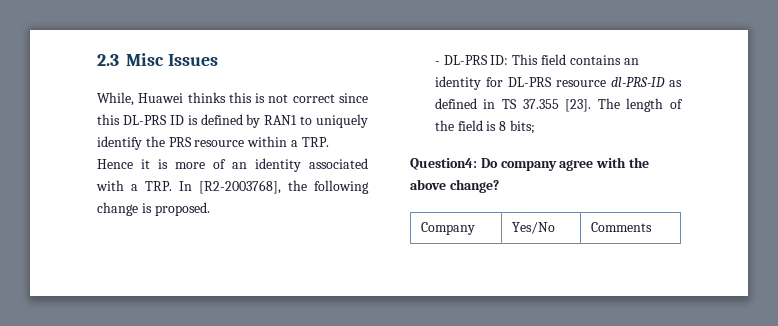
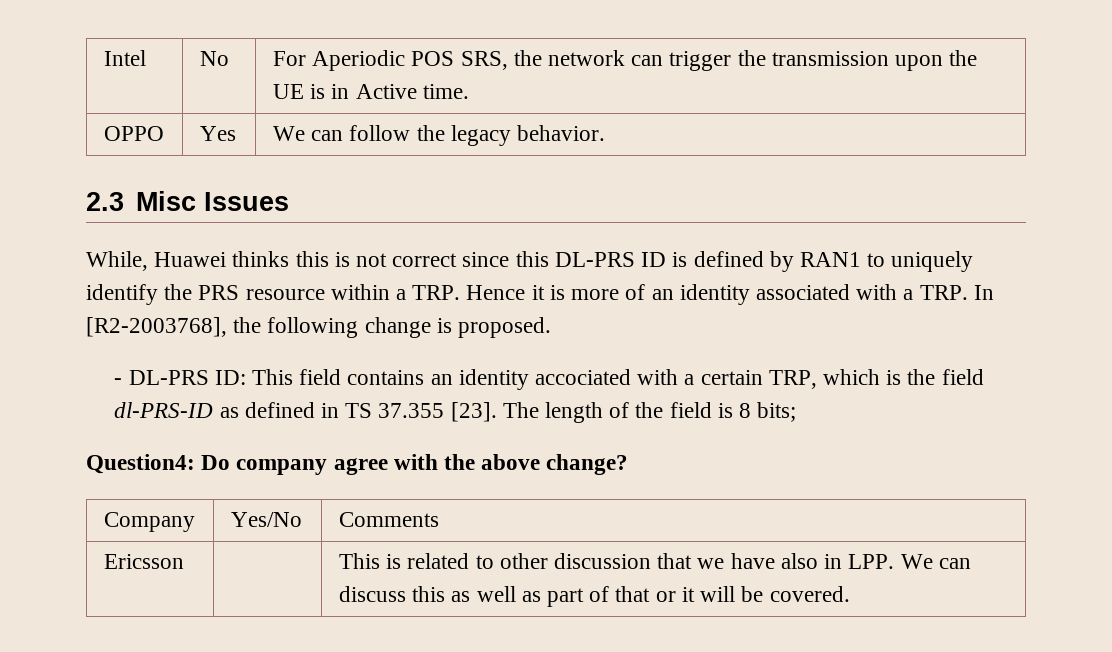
+ Intel | No | For Aperiodic POS SRS, the network can trigger the transmission upon the UE is in Active time.
+ OPPO | Yes | We can follow the legacy behavior.
- - DL-PRS ID: This field contains an identity for DL-PRS resource dl-PRS-ID as defined in TS 37.355 [23].
+ - DL-PRS ID: This field contains an identity accociated with a certain TRP, which is the field dl-PRS-ID as defined in TS 37.355 [23].
+ Ericsson | | This is related to other discussion that we have also in LPP. We can discuss this as well as part of that or it will be covered.

